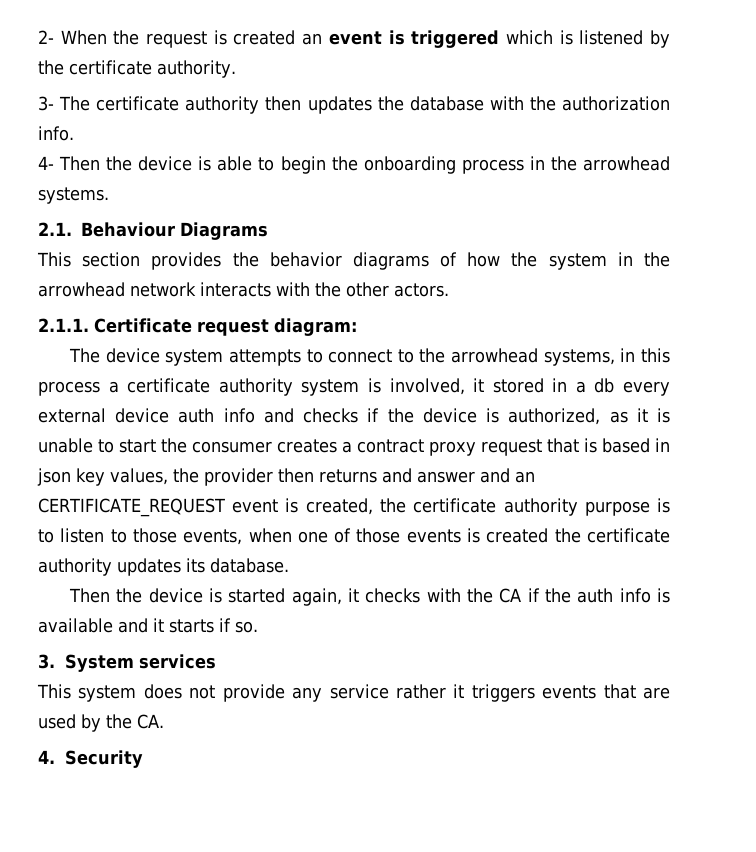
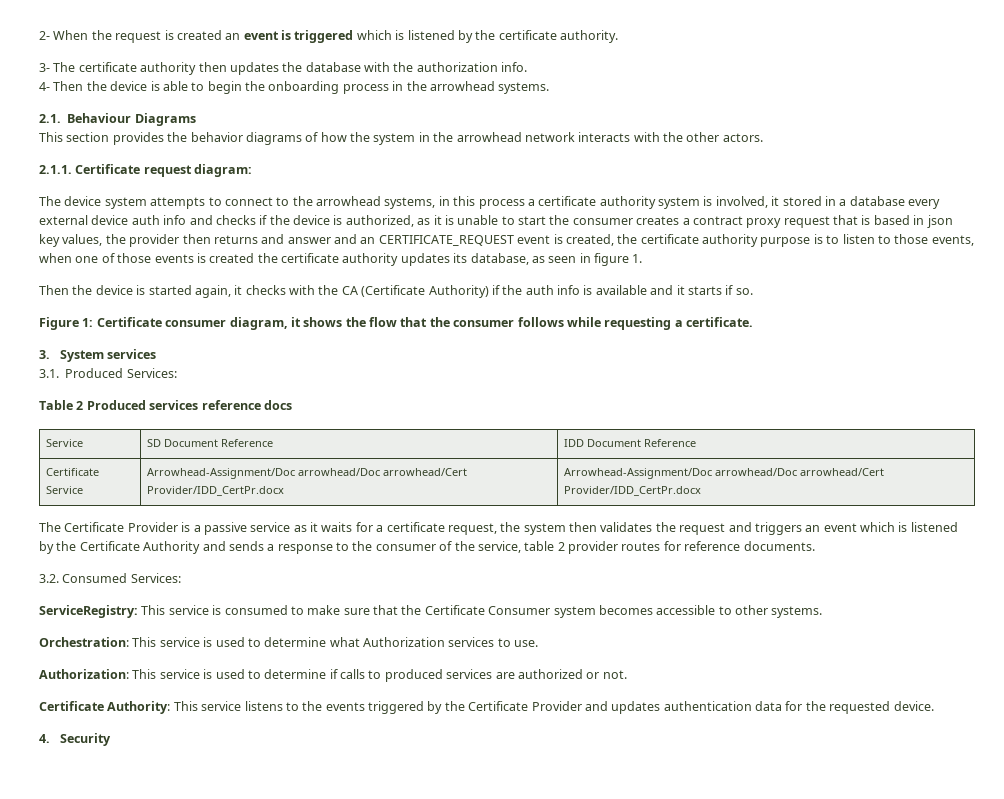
- The device system attempts to connect to the arrowhead systems, in this process a certificate authority system is involved, it stored in a db every external device auth info and checks if the device is authorized, as it is unable to start the consumer creates a contract proxy request that is based in json key values, the provider then returns and answer and an CERTIFICATE_REQUEST event is created, the certificate authority purpose is to listen to those events, when one of those events is created the certificate authority updates its database.
+ The device system attempts to connect to the arrowhead systems, in this process a certificate authority system is involved, it stored in a database every external device auth info and checks if the device is authorized, as it is unable to start the consumer creates a contract proxy request that is based in json key values, the provider then returns and answer and an CERTIFICATE_REQUEST event is created, the certificate authority purpose is to listen to those events, when one of those events is created the certificate authority updates its database, as seen in figure 1.
- Then the device is started again, it checks with the CA if the auth info is available and it starts if so.
+ Then the device is started again, it checks with the CA (Certificate Authority) if the auth info is available and it starts if so.
+ Figure 1: Certificate consumer diagram, it shows the flow that the consumer follows while requesting a certificate.
  3. System services
- This system does not provide any service rather it triggers events that are used by the CA.
+ 3.1. Produced Services:
+ Table 2 Produced services reference docs
+ Service | SD Document Reference | IDD Document Reference
+ Certificate Service | Arrowhead-Assignment/Doc arrowhead/Doc arrowhead/Cert Provider/IDD_CertPr.docx | Arrowhead-Assignment/Doc arrowhead/Doc arrowhead/Cert Provider/IDD_CertPr.docx
+ The Certificate Provider is a passive service as it waits for a certificate request, the system then validates the request and triggers an event which is listened by the Certificate Authority and sends a response to the consumer of the service, table 2 provider routes for reference documents.
+ 3.2. Consumed Services:
+ ServiceRegistry: This service is consumed to make sure that the Certificate Consumer system becomes accessible to other systems.
+ Orchestration: This service is used to determine what Authorization services to use.
+ Authorization: This service is used to determine if calls to produced services are authorized or not.
+ Certificate Authority: This service listens to the events triggered by the Certificate Provider and updates authentication data for the requested device.

